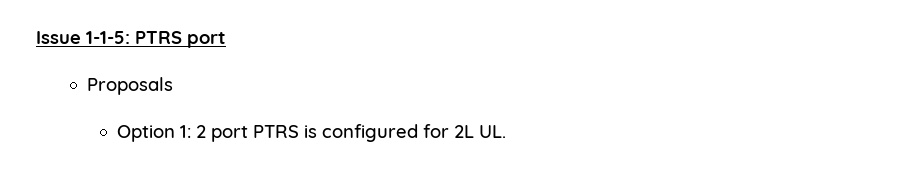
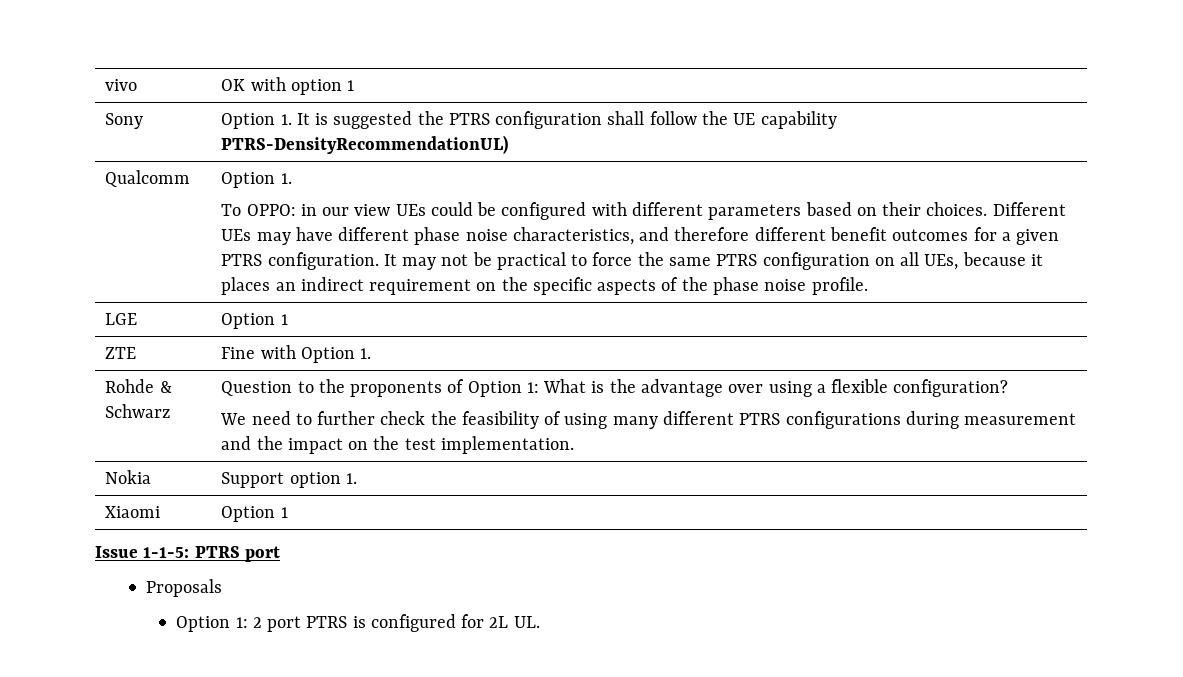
+ vivo | OK with option 1
+ Sony | Option 1. It is suggested the PTRS configuration shall follow the UE capability PTRS-DensityRecommendationUL)
+ Qualcomm | Option 1.
+ To OPPO: in our view UEs could be configured with different parameters based on their choices. Different UEs may have different phase noise characteristics, and therefore different benefit outcomes for a given PTRS configuration. It may not be practical to force the same PTRS configuration on all UEs, because it places an indirect requirement on the specific aspects of the phase noise profile.
+ LGE | Option 1
+ ZTE | Fine with Option 1.
+ Rohde & Schwarz | Question to the proponents of Option 1: What is the advantage over using a flexible configuration?
+ We need to further check the feasibility of using many different PTRS configurations during measurement and the impact on the test implementation.
+ Nokia | Support option 1.
+ Xiaomi | Option 1

